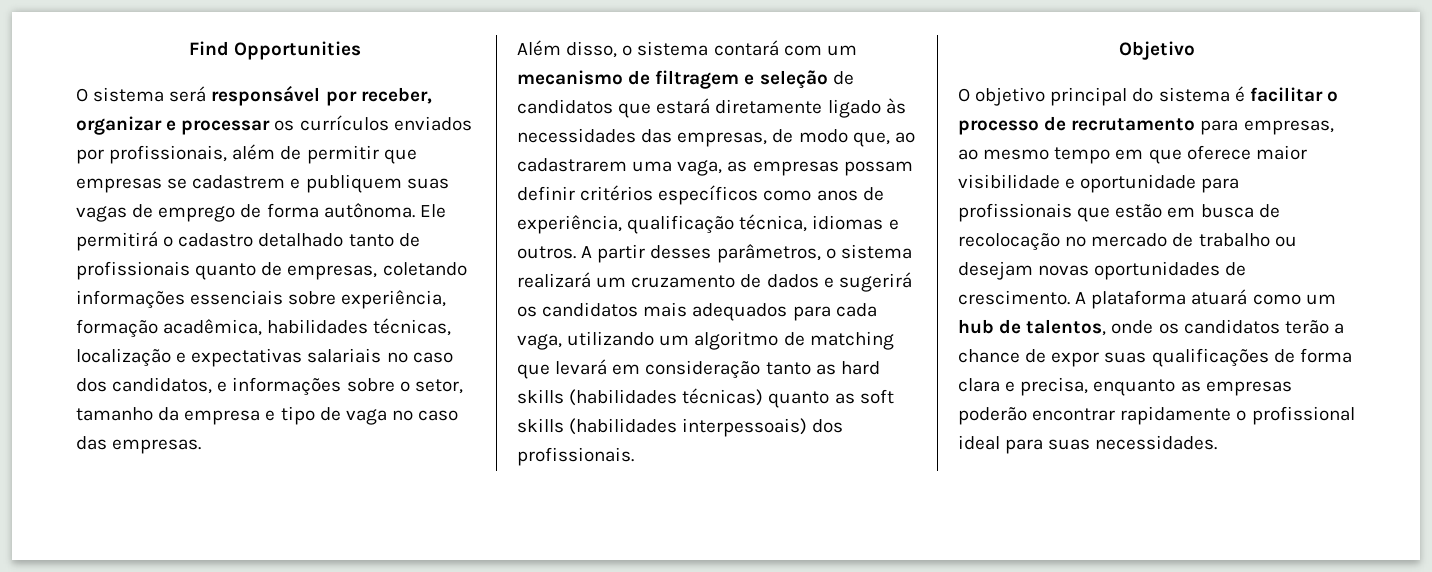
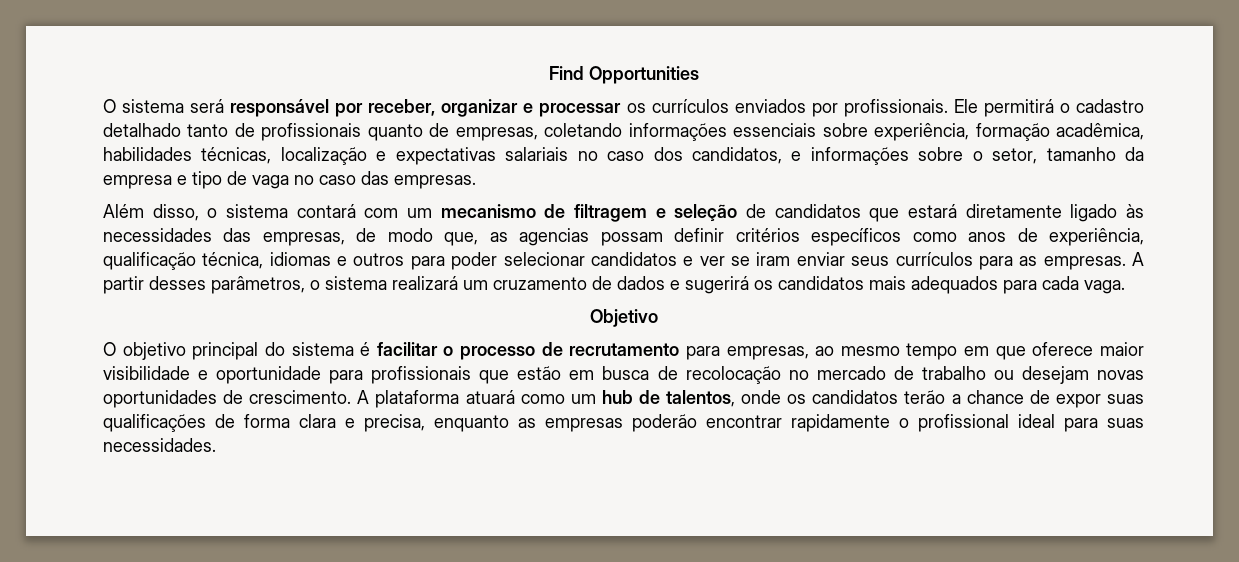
- O sistema será responsável por receber, organizar e processar os currículos enviados por profissionais, além de permitir que empresas se cadastrem e publiquem suas vagas de emprego de forma autônoma.
+ O sistema será responsável por receber, organizar e processar os currículos enviados por profissionais.
- Além disso, o sistema contará com um mecanismo de filtragem e seleção de candidatos que estará diretamente ligado às necessidades das empresas, de modo que, ao cadastrarem uma vaga, as empresas possam definir critérios específicos como anos de experiência, qualificação técnica, idiomas e outros.
+ Além disso, o sistema contará com um mecanismo de filtragem e seleção de candidatos que estará diretamente ligado às necessidades das empresas, de modo que, as agencias possam definir critérios específicos como anos de experiência, qualificação técnica, idiomas e outros para poder selecionar candidatos e ver se iram enviar seus currículos para as empresas.
- A partir desses parâmetros, o sistema realizará um cruzamento de dados e sugerirá os candidatos mais adequados para cada vaga, utilizando um algoritmo de matching que levará em consideração tanto as hard skills (habilidades técnicas) quanto as soft skills (habilidades interpessoais) dos profissionais.
+ A partir desses parâmetros, o sistema realizará um cruzamento de dados e sugerirá os candidatos mais adequados para cada vaga.

